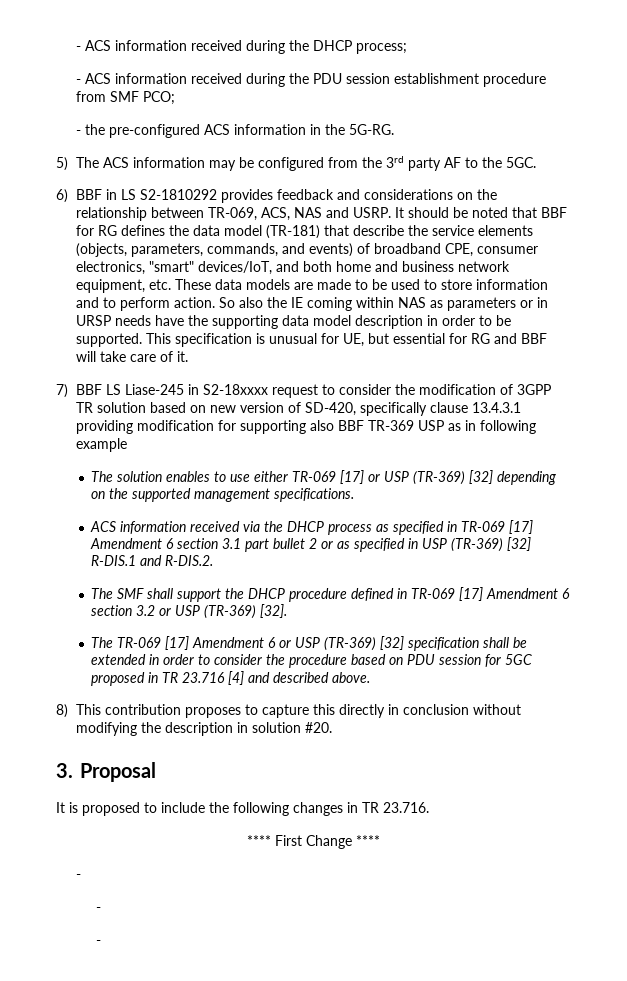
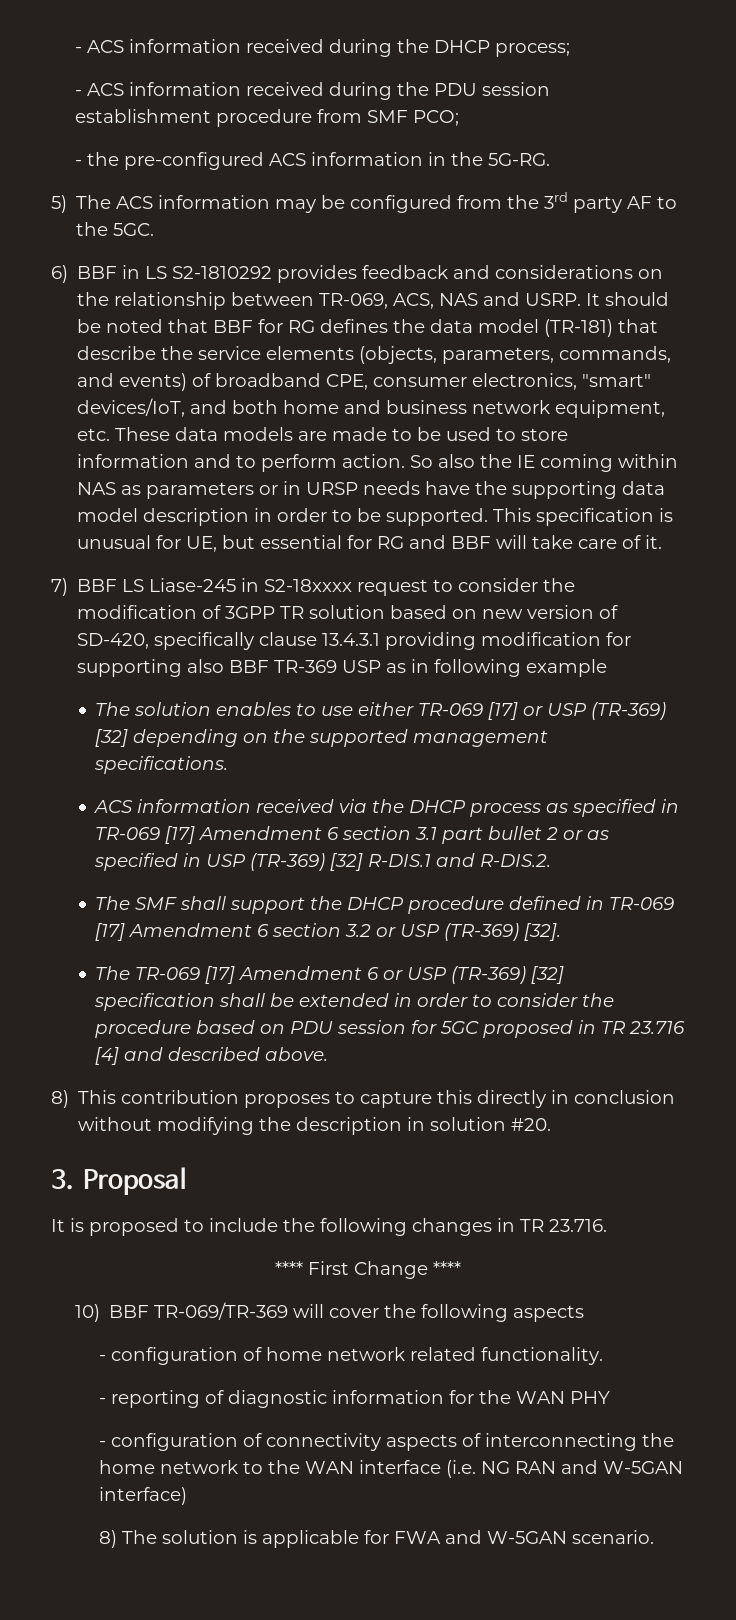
  **** First Change ****
- -
- -
- -
+ 10) BBF TR-069/TR-369 will cover the following aspects
+ - configuration of home network related functionality.
+ - reporting of diagnostic information for the WAN PHY
+ - configuration of connectivity aspects of interconnecting the home network to the WAN interface (i.e. NG RAN and W-5GAN interface)
+ 8) The solution is applicable for FWA and W-5GAN scenario.

